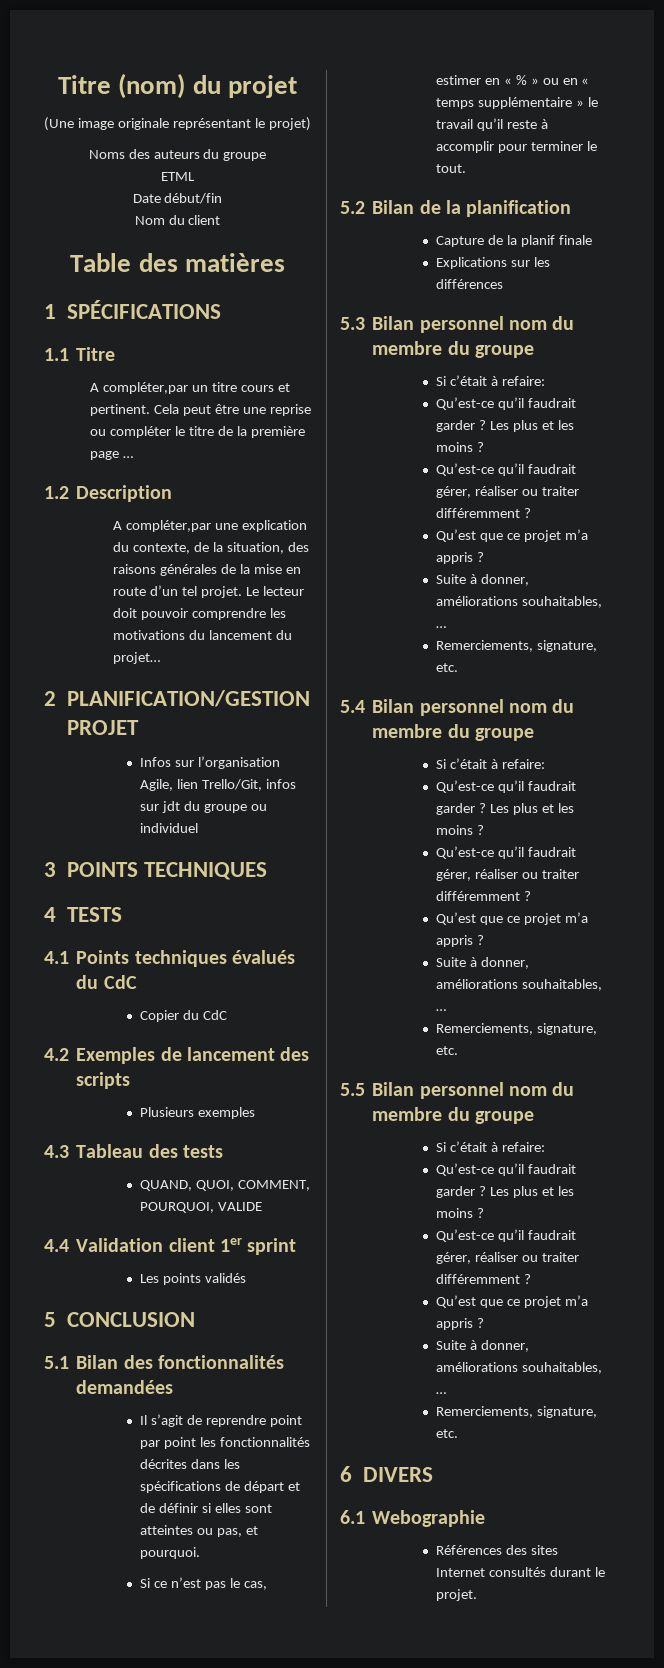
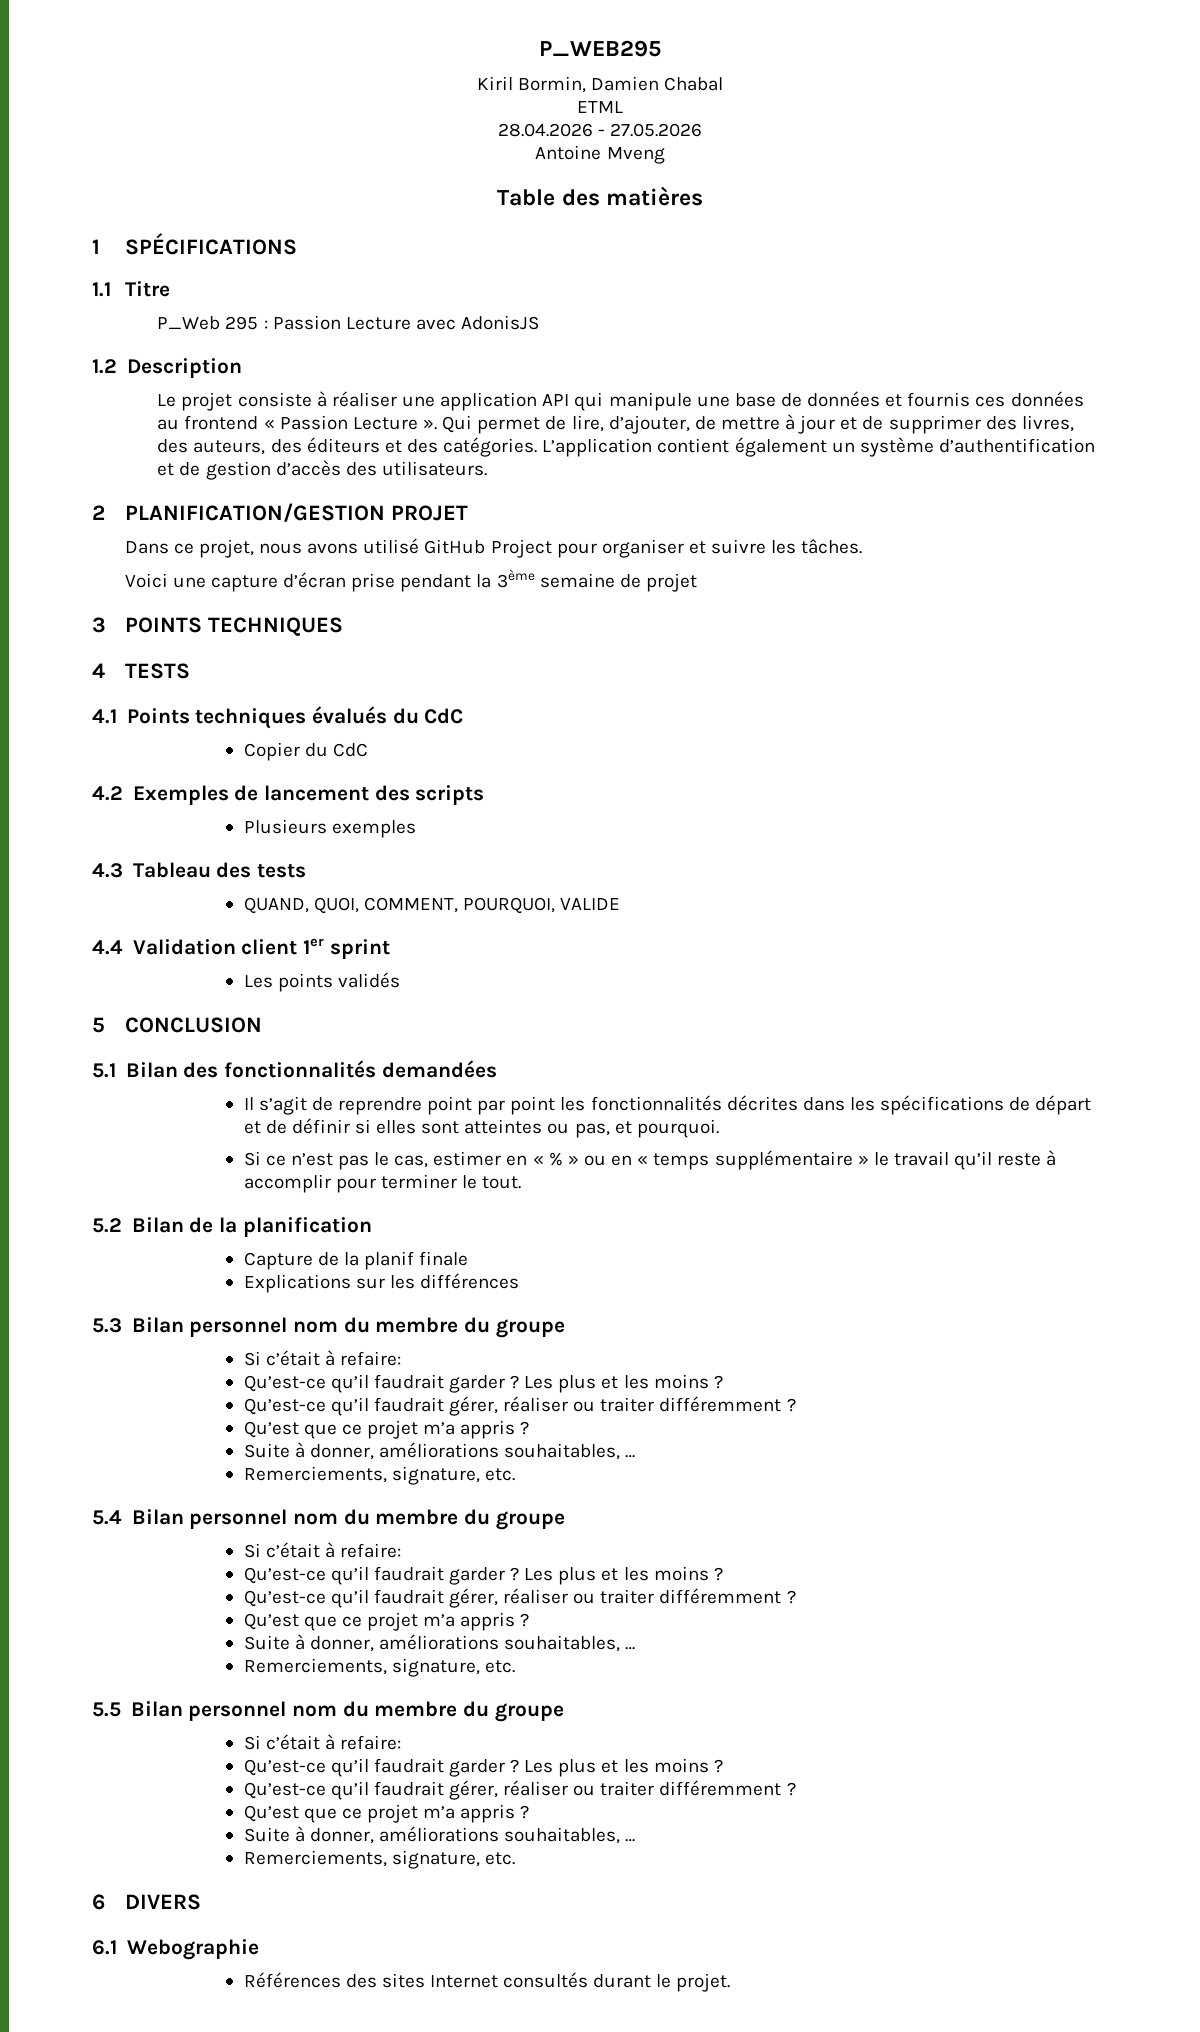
- Titre (nom) du projet
- (Une image originale représentant le projet)
- Noms des auteurs du groupe
+ P_WEB295
+ Kiril Bormin, Damien Chabal
  ETML
- Date début/fin
- Nom du client
+ 28.04.2026 - 27.05.2026
+ Antoine Mveng
- A compléter,par un titre cours et pertinent. Cela peut être une reprise ou compléter le titre de la première page …
+ P_Web 295 : Passion Lecture avec AdonisJS
  1.2 Description
- A compléter,par une explication du contexte, de la situation, des raisons générales de la mise en route d’un tel projet. Le lecteur doit pouvoir comprendre les motivations du lancement du projet…
+ Le projet consiste à réaliser une application API qui manipule une base de données et fournis ces données au frontend « Passion Lecture ». Qui permet de lire, d’ajouter, de mettre à jour et de supprimer des livres, des auteurs, des éditeurs et des catégories. L’application contient également un système d’authentification et de gestion d’accès des utilisateurs.
  2 PLANIFICATION/GESTION PROJET
- Infos sur l’organisation Agile, lien Trello/Git, infos sur jdt du groupe ou individuel
+ Dans ce projet, nous avons utilisé GitHub Project pour organiser et suivre les tâches.
+ Voici une capture d’écran prise pendant la 3ème semaine de projet

